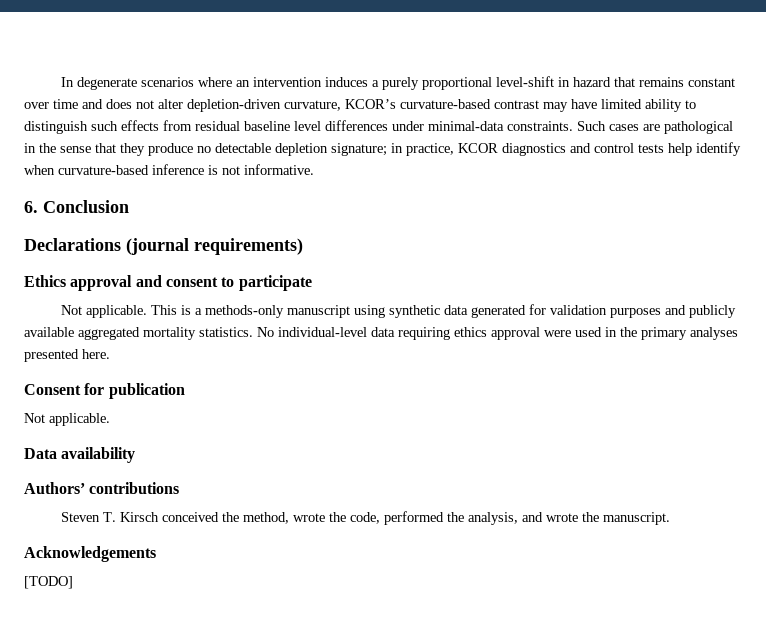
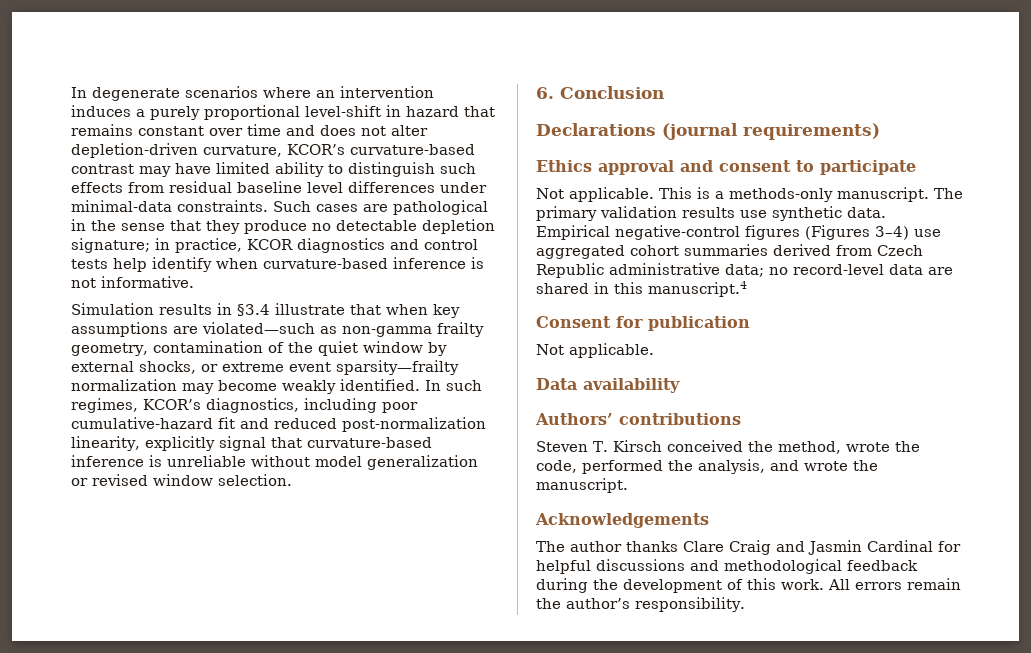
+ Simulation results in §3.4 illustrate that when key assumptions are violated—such as non-gamma frailty geometry, contamination of the quiet window by external shocks, or extreme event sparsity—frailty normalization may become weakly identified. In such regimes, KCOR’s diagnostics, including poor cumulative-hazard fit and reduced post-normalization linearity, explicitly signal that curvature-based inference is unreliable without model generalization or revised window selection.
- This is a methods-only manuscript using synthetic data generated for validation purposes and publicly available aggregated mortality statistics. No individual-level data requiring ethics approval were used in the primary analyses presented here.
+ This is a methods-only manuscript. The primary validation results use synthetic data. Empirical negative-control figures (Figures 3–4) use aggregated cohort summaries derived from Czech Republic administrative data; no record-level data are shared in this manuscript.4
- [TODO]
+ The author thanks Clare Craig and Jasmin Cardinal for helpful discussions and methodological feedback during the development of this work. All errors remain the author’s responsibility.

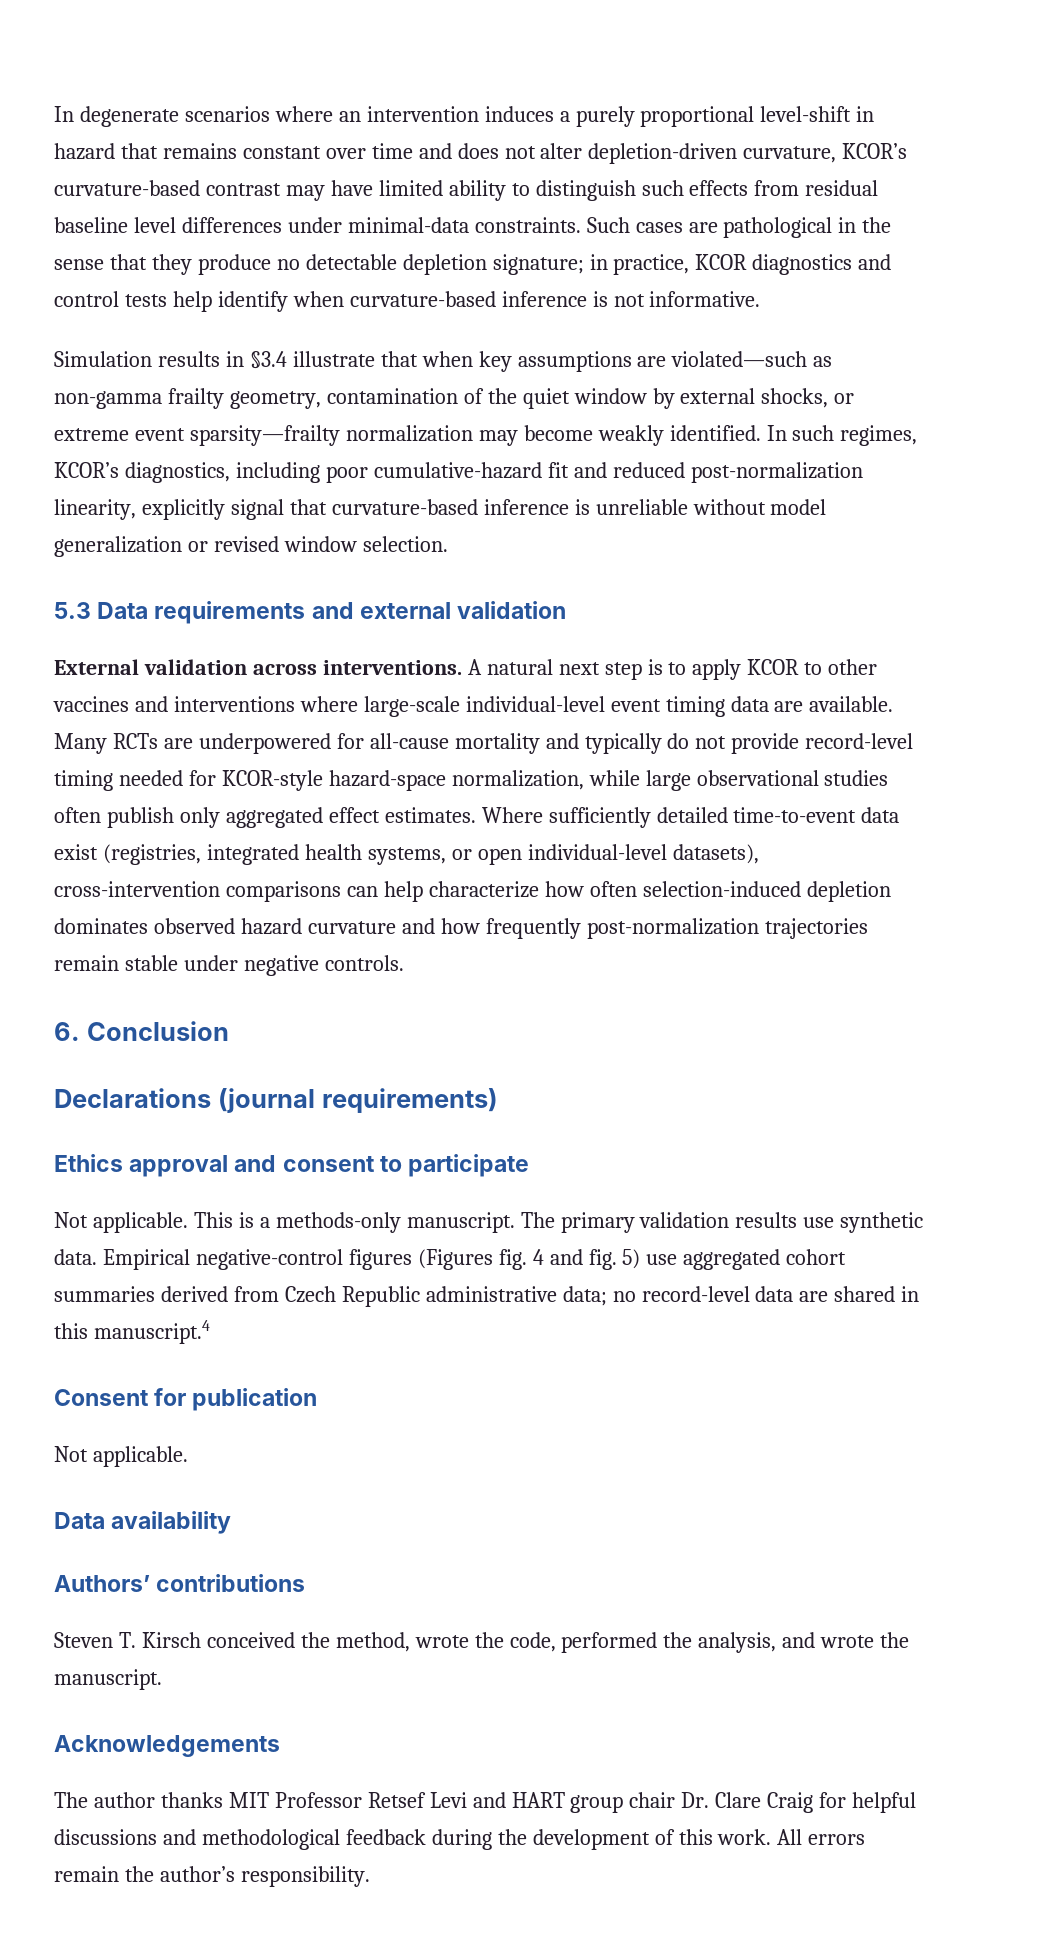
+ 5.3 Data requirements and external validation
+ External validation across interventions. A natural next step is to apply KCOR to other vaccines and interventions where large-scale individual-level event timing data are available. Many RCTs are underpowered for all-cause mortality and typically do not provide record-level timing needed for KCOR-style hazard-space normalization, while large observational studies often publish only aggregated effect estimates. Where sufficiently detailed time-to-event data exist (registries, integrated health systems, or open individual-level datasets), cross-intervention comparisons can help characterize how often selection-induced depletion dominates observed hazard curvature and how frequently post-normalization trajectories remain stable under negative controls.
- Empirical negative-control figures (Figures 3–4) use aggregated cohort summaries derived from Czech Republic administrative data; no record-level data are shared in this manuscript.4
+ Empirical negative-control figures (Figures fig. 4 and fig. 5) use aggregated cohort summaries derived from Czech Republic administrative data; no record-level data are shared in this manuscript.4
- The author thanks Clare Craig and Jasmin Cardinal for helpful discussions and methodological feedback during the development of this work.
+ The author thanks MIT Professor Retsef Levi and HART group chair Dr. Clare Craig for helpful discussions and methodological feedback during the development of this work.

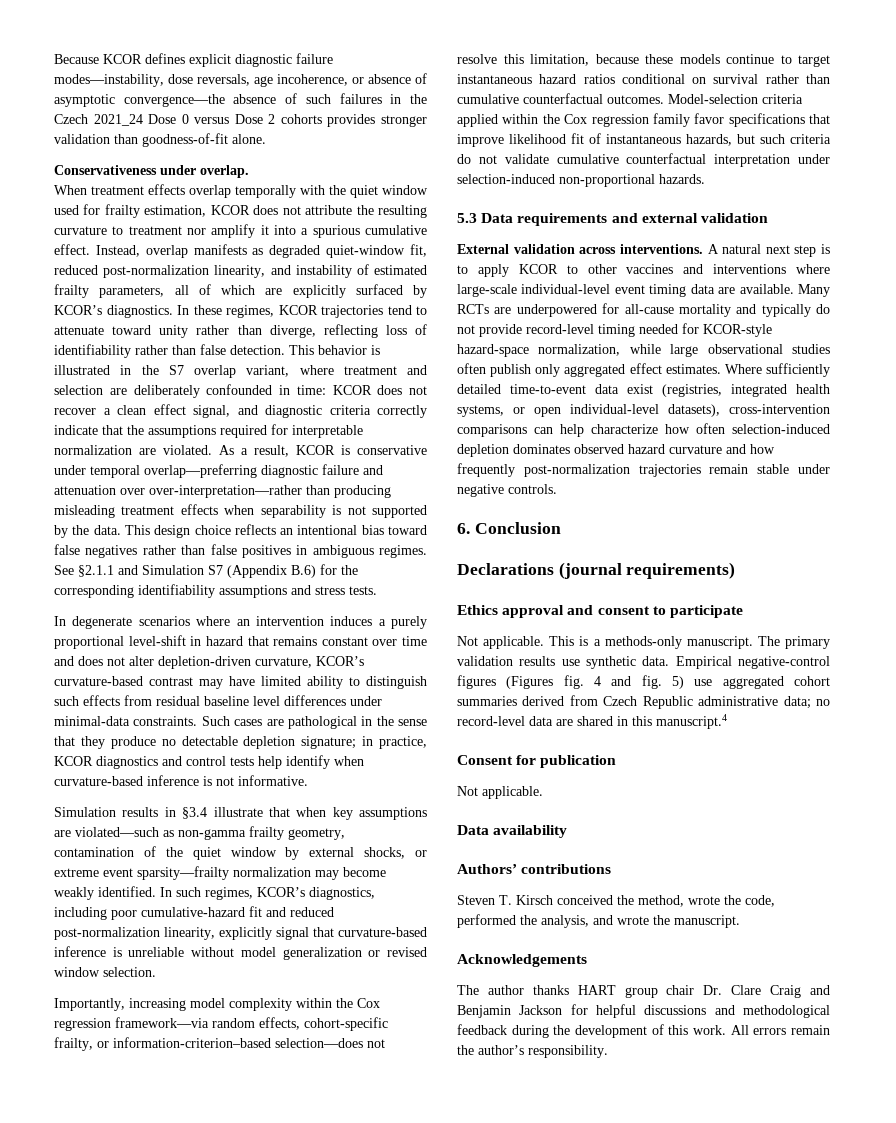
+ Because KCOR defines explicit diagnostic failure modes—instability, dose reversals, age incoherence, or absence of asymptotic convergence—the absence of such failures in the Czech 2021_24 Dose 0 versus Dose 2 cohorts provides stronger validation than goodness-of-fit alone.
+ Conservativeness under overlap.
+ When treatment effects overlap temporally with the quiet window used for frailty estimation, KCOR does not attribute the resulting curvature to treatment nor amplify it into a spurious cumulative effect. Instead, overlap manifests as degraded quiet-window fit, reduced post-normalization linearity, and instability of estimated frailty parameters, all of which are explicitly surfaced by KCOR’s diagnostics. In these regimes, KCOR trajectories tend to attenuate toward unity rather than diverge, reflecting loss of identifiability rather than false detection. This behavior is illustrated in the S7 overlap variant, where treatment and selection are deliberately confounded in time: KCOR does not recover a clean effect signal, and diagnostic criteria correctly indicate that the assumptions required for interpretable normalization are violated. As a result, KCOR is conservative under temporal overlap—preferring diagnostic failure and attenuation over over-interpretation—rather than producing misleading treatment effects when separability is not supported by the data. This design choice reflects an intentional bias toward false negatives rather than false positives in ambiguous regimes. See §2.1.1 and Simulation S7 (Appendix B.6) for the corresponding identifiability assumptions and stress tests.
+ Importantly, increasing model complexity within the Cox regression framework—via random effects, cohort-specific frailty, or information-criterion–based selection—does not resolve this limitation, because these models continue to target instantaneous hazard ratios conditional on survival rather than cumulative counterfactual outcomes. Model-selection criteria applied within the Cox regression family favor specifications that improve likelihood fit of instantaneous hazards, but such criteria do not validate cumulative counterfactual interpretation under selection-induced non-proportional hazards.
- The author thanks MIT Professor Retsef Levi and HART group chair Dr. Clare Craig for helpful discussions and methodological feedback during the development of this work.
+ The author thanks HART group chair Dr. Clare Craig and Benjamin Jackson for helpful discussions and methodological feedback during the development of this work.

